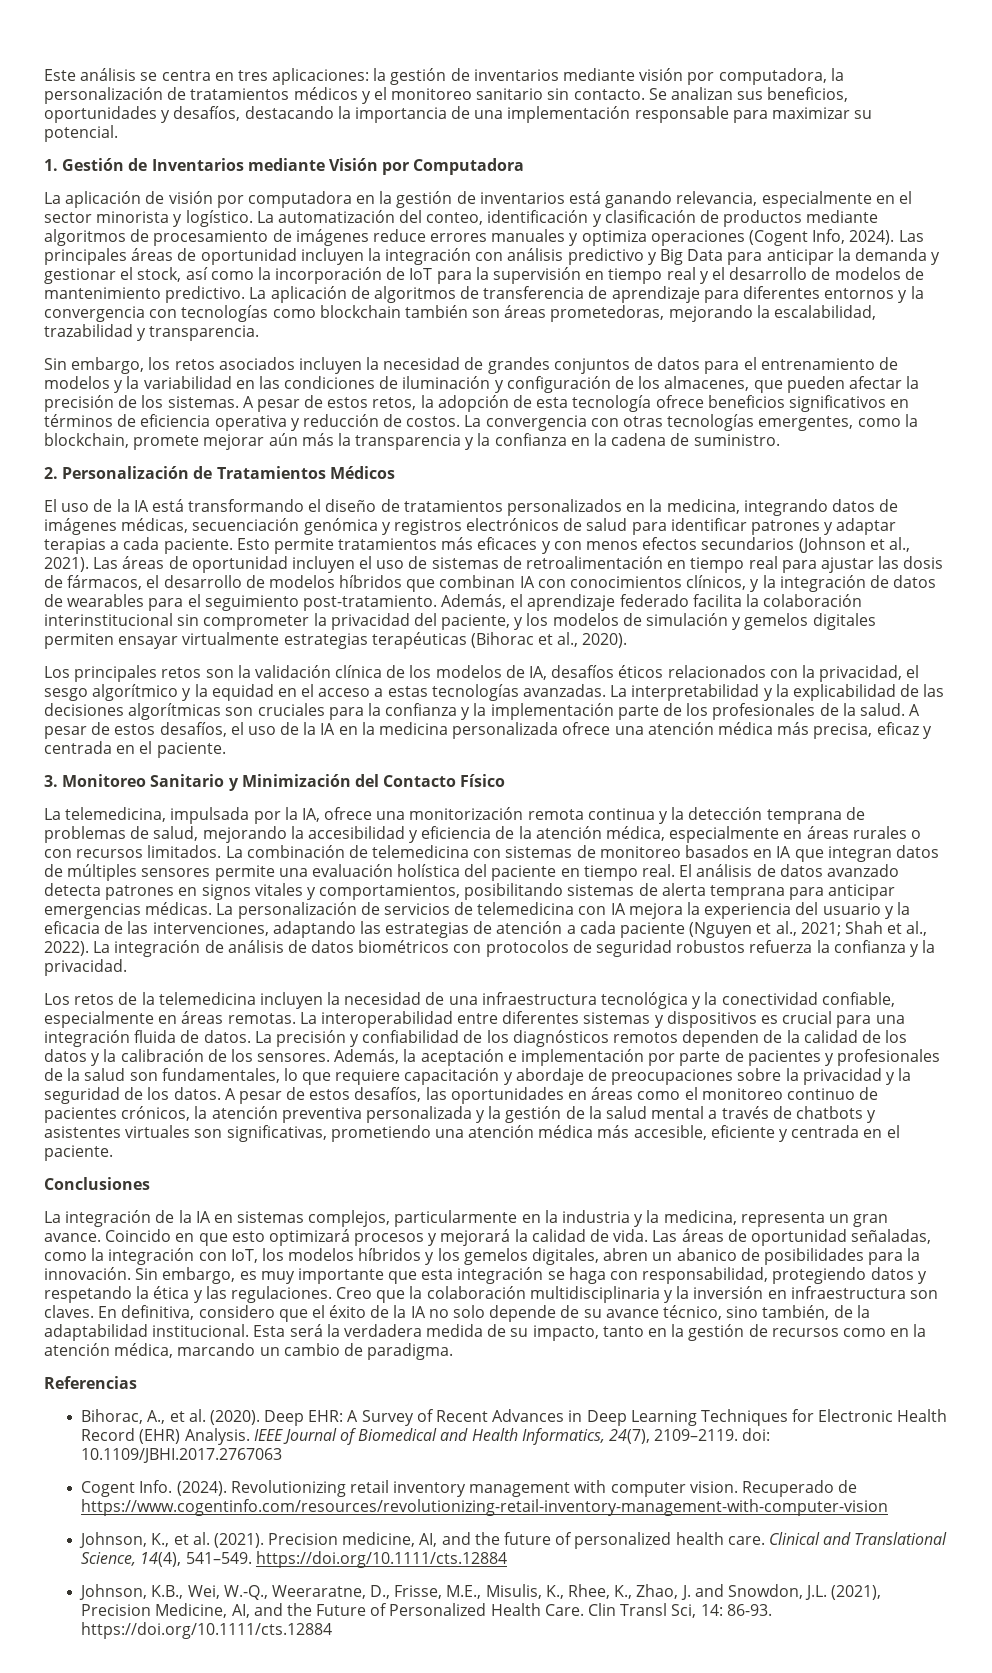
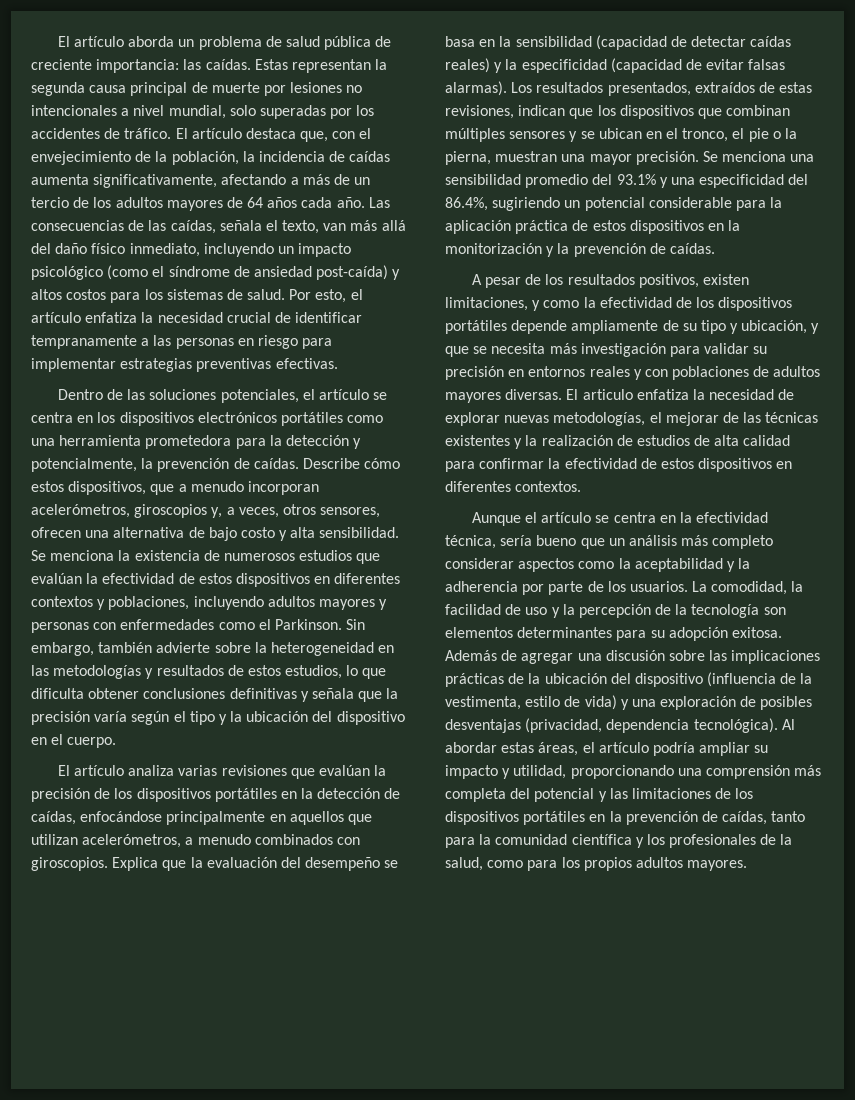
- Este análisis se centra en tres aplicaciones: la gestión de inventarios mediante visión por computadora, la personalización de tratamientos médicos y el monitoreo sanitario sin contacto. Se analizan sus beneficios, oportunidades y desafíos, destacando la importancia de una implementación responsable para maximizar su potencial.
- 1. Gestión de Inventarios mediante Visión por Computadora
- La aplicación de visión por computadora en la gestión de inventarios está ganando relevancia, especialmente en el sector minorista y logístico. La automatización del conteo, identificación y clasificación de productos mediante algoritmos de procesamiento de imágenes reduce errores manuales y optimiza operaciones (Cogent Info, 2024). Las principales áreas de oportunidad incluyen la integración con análisis predictivo y Big Data para anticipar la demanda y gestionar el stock, así como la incorporación de IoT para la supervisión en tiempo real y el desarrollo de modelos de mantenimiento predictivo. La aplicación de algoritmos de transferencia de aprendizaje para diferentes entornos y la convergencia con tecnologías como blockchain también son áreas prometedoras, mejorando la escalabilidad, trazabilidad y transparencia.
- Sin embargo, los retos asociados incluyen la necesidad de grandes conjuntos de datos para el entrenamiento de modelos y la variabilidad en las condiciones de iluminación y configuración de los almacenes, que pueden afectar la precisión de los sistemas. A pesar de estos retos, la adopción de esta tecnología ofrece beneficios significativos en términos de eficiencia operativa y reducción de costos. La convergencia con otras tecnologías emergentes, como la blockchain, promete mejorar aún más la transparencia y la confianza en la cadena de suministro.
- 2. Personalización de Tratamientos Médicos
- El uso de la IA está transformando el diseño de tratamientos personalizados en la medicina, integrando datos de imágenes médicas, secuenciación genómica y registros electrónicos de salud para identificar patrones y adaptar terapias a cada paciente. Esto permite tratamientos más eficaces y con menos efectos secundarios (Johnson et al., 2021). Las áreas de oportunidad incluyen el uso de sistemas de retroalimentación en tiempo real para ajustar las dosis de fármacos, el desarrollo de modelos híbridos que combinan IA con conocimientos clínicos, y la integración de datos de wearables para el seguimiento post-tratamiento. Además, el aprendizaje federado facilita la colaboración interinstitucional sin comprometer la privacidad del paciente, y los modelos de simulación y gemelos digitales permiten ensayar virtualmente estrategias terapéuticas (Bihorac et al., 2020).
- Los principales retos son la validación clínica de los modelos de IA, desafíos éticos relacionados con la privacidad, el sesgo algorítmico y la equidad en el acceso a estas tecnologías avanzadas. La interpretabilidad y la explicabilidad de las decisiones algorítmicas son cruciales para la confianza y la implementación parte de los profesionales de la salud. A pesar de estos desafíos, el uso de la IA en la medicina personalizada ofrece una atención médica más precisa, eficaz y centrada en el paciente.
- 3. Monitoreo Sanitario y Minimización del Contacto Físico
- La telemedicina, impulsada por la IA, ofrece una monitorización remota continua y la detección temprana de problemas de salud, mejorando la accesibilidad y eficiencia de la atención médica, especialmente en áreas rurales o con recursos limitados. La combinación de telemedicina con sistemas de monitoreo basados en IA que integran datos de múltiples sensores permite una evaluación holística del paciente en tiempo real. El análisis de datos avanzado detecta patrones en signos vitales y comportamientos, posibilitando sistemas de alerta temprana para anticipar emergencias médicas. La personalización de servicios de telemedicina con IA mejora la experiencia del usuario y la eficacia de las intervenciones, adaptando las estrategias de atención a cada paciente (Nguyen et al., 2021; Shah et al., 2022). La integración de análisis de datos biométricos con protocolos de seguridad robustos refuerza la confianza y la privacidad.
- Los retos de la telemedicina incluyen la necesidad de una infraestructura tecnológica y la conectividad confiable, especialmente en áreas remotas. La interoperabilidad entre diferentes sistemas y dispositivos es crucial para una integración fluida de datos. La precisión y confiabilidad de los diagnósticos remotos dependen de la calidad de los datos y la calibración de los sensores. Además, la aceptación e implementación por parte de pacientes y profesionales de la salud son fundamentales, lo que requiere capacitación y abordaje de preocupaciones sobre la privacidad y la seguridad de los datos. A pesar de estos desafíos, las oportunidades en áreas como el monitoreo continuo de pacientes crónicos, la atención preventiva personalizada y la gestión de la salud mental a través de chatbots y asistentes virtuales son significativas, prometiendo una atención médica más accesible, eficiente y centrada en el paciente.
- Conclusiones
- La integración de la IA en sistemas complejos, particularmente en la industria y la medicina, representa un gran avance. Coincido en que esto optimizará procesos y mejorará la calidad de vida. Las áreas de oportunidad señaladas, como la integración con IoT, los modelos híbridos y los gemelos digitales, abren un abanico de posibilidades para la innovación. Sin embargo, es muy importante que esta integración se haga con responsabilidad, protegiendo datos y respetando la ética y las regulaciones. Creo que la colaboración multidisciplinaria y la inversión en infraestructura son claves. En definitiva, considero que el éxito de la IA no solo depende de su avance técnico, sino también, de la adaptabilidad institucional. Esta será la verdadera medida de su impacto, tanto en la gestión de recursos como en la atención médica, marcando un cambio de paradigma.
- Referencias
- Bihorac, A., et al. (2020). Deep EHR: A Survey of Recent Advances in Deep Learning Techniques for Electronic Health Record (EHR) Analysis. IEEE Journal of Biomedical and Health Informatics, 24(7), 2109–2119. doi: 10.1109/JBHI.2017.2767063
- Cogent Info. (2024). Revolutionizing retail inventory management with computer vision. Recuperado de https://www.cogentinfo.com/resources/revolutionizing-retail-inventory-management-with-computer-vision
- Johnson, K., et al. (2021). Precision medicine, AI, and the future of personalized health care. Clinical and Translational Science, 14(4), 541–549. https://doi.org/10.1111/cts.12884
- Johnson, K.B., Wei, W.-Q., Weeraratne, D., Frisse, M.E., Misulis, K., Rhee, K., Zhao, J. and Snowdon, J.L. (2021), Precision Medicine, AI, and the Future of Personalized Health Care. Clin Transl Sci, 14: 86-93. https://doi.org/10.1111/cts.12884
+ El artículo aborda un problema de salud pública de creciente importancia: las caídas. Estas representan la segunda causa principal de muerte por lesiones no intencionales a nivel mundial, solo superadas por los accidentes de tráfico. El artículo destaca que, con el envejecimiento de la población, la incidencia de caídas aumenta significativamente, afectando a más de un tercio de los adultos mayores de 64 años cada año. Las consecuencias de las caídas, señala el texto, van más allá del daño físico inmediato, incluyendo un impacto psicológico (como el síndrome de ansiedad post-caída) y altos costos para los sistemas de salud. Por esto, el artículo enfatiza la necesidad crucial de identificar tempranamente a las personas en riesgo para implementar estrategias preventivas efectivas.
+ Dentro de las soluciones potenciales, el artículo se centra en los dispositivos electrónicos portátiles como una herramienta prometedora para la detección y potencialmente, la prevención de caídas. Describe cómo estos dispositivos, que a menudo incorporan acelerómetros, giroscopios y, a veces, otros sensores, ofrecen una alternativa de bajo costo y alta sensibilidad. Se menciona la existencia de numerosos estudios que evalúan la efectividad de estos dispositivos en diferentes contextos y poblaciones, incluyendo adultos mayores y personas con enfermedades como el Parkinson. Sin embargo, también advierte sobre la heterogeneidad en las metodologías y resultados de estos estudios, lo que dificulta obtener conclusiones definitivas y señala que la precisión varía según el tipo y la ubicación del dispositivo en el cuerpo.
+ El artículo analiza varias revisiones que evalúan la precisión de los dispositivos portátiles en la detección de caídas, enfocándose principalmente en aquellos que utilizan acelerómetros, a menudo combinados con giroscopios. Explica que la evaluación del desempeño se basa en la sensibilidad (capacidad de detectar caídas reales) y la especificidad (capacidad de evitar falsas alarmas). Los resultados presentados, extraídos de estas revisiones, indican que los dispositivos que combinan múltiples sensores y se ubican en el tronco, el pie o la pierna, muestran una mayor precisión. Se menciona una sensibilidad promedio del 93.1% y una especificidad del 86.4%, sugiriendo un potencial considerable para la aplicación práctica de estos dispositivos en la monitorización y la prevención de caídas.
+ A pesar de los resultados positivos, existen limitaciones, y como la efectividad de los dispositivos portátiles depende ampliamente de su tipo y ubicación, y que se necesita más investigación para validar su precisión en entornos reales y con poblaciones de adultos mayores diversas. El articulo enfatiza la necesidad de explorar nuevas metodologías, el mejorar de las técnicas existentes y la realización de estudios de alta calidad para confirmar la efectividad de estos dispositivos en diferentes contextos.
+ Aunque el artículo se centra en la efectividad técnica, sería bueno que un análisis más completo considerar aspectos como la aceptabilidad y la adherencia por parte de los usuarios. La comodidad, la facilidad de uso y la percepción de la tecnología son elementos determinantes para su adopción exitosa. Además de agregar una discusión sobre las implicaciones prácticas de la ubicación del dispositivo (influencia de la vestimenta, estilo de vida) y una exploración de posibles desventajas (privacidad, dependencia tecnológica). Al abordar estas áreas, el artículo podría ampliar su impacto y utilidad, proporcionando una comprensión más completa del potencial y las limitaciones de los dispositivos portátiles en la prevención de caídas, tanto para la comunidad científica y los profesionales de la salud, como para los propios adultos mayores.

